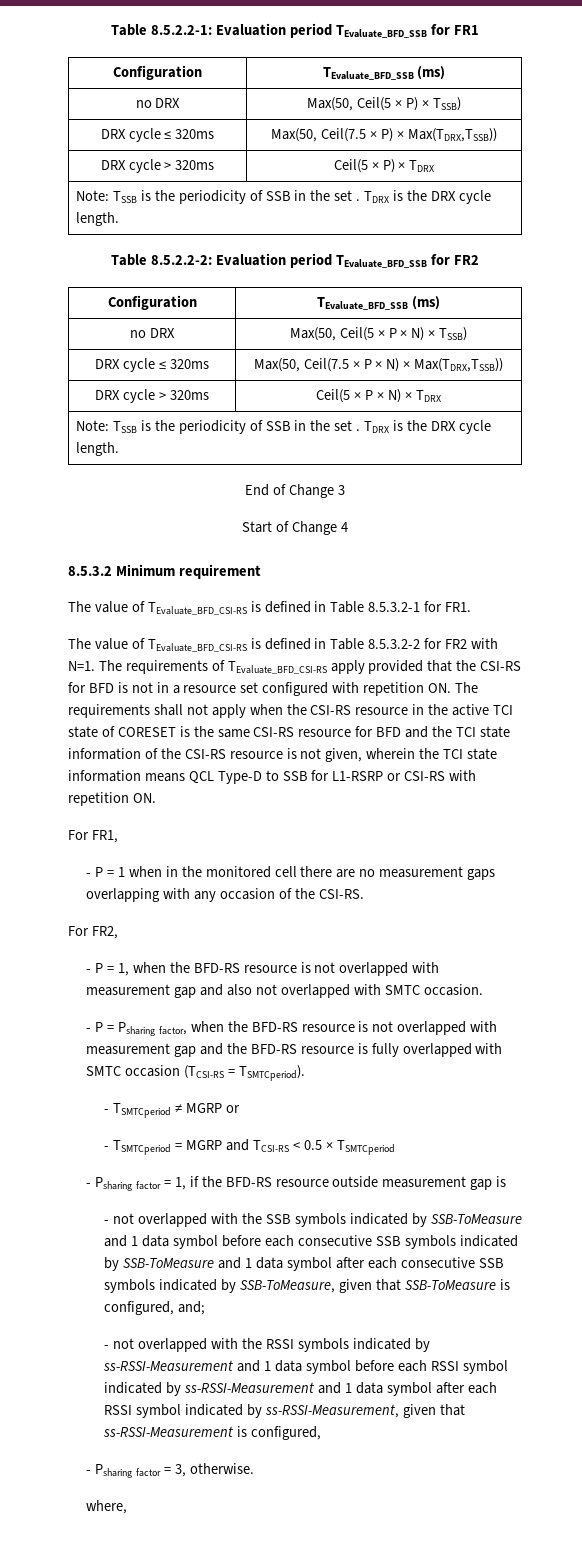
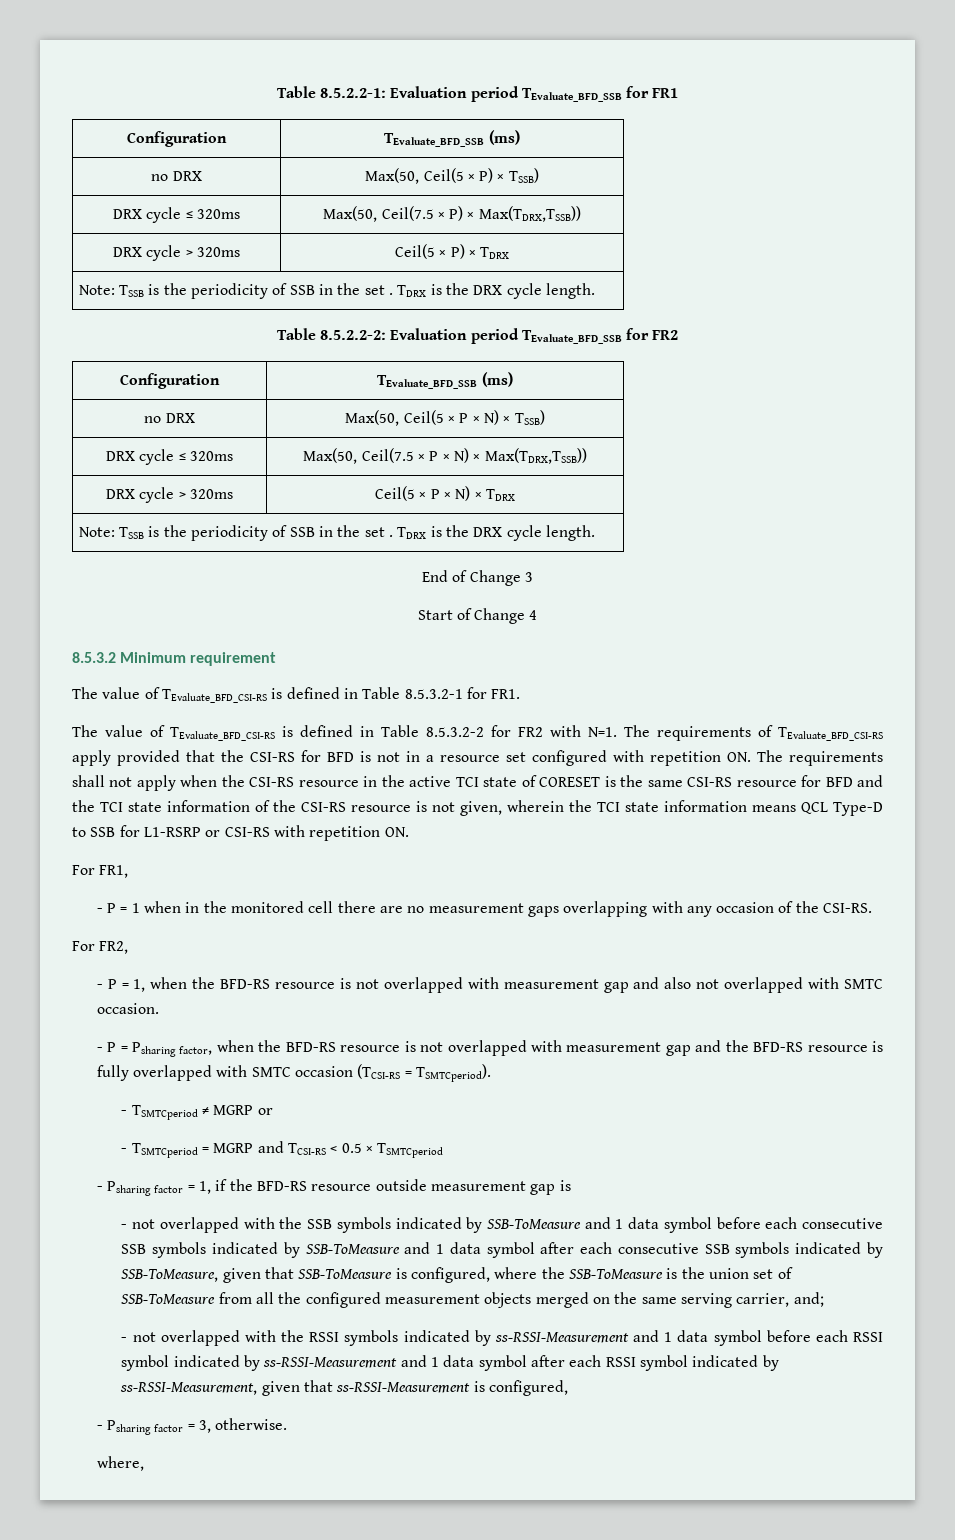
- - not overlapped with the SSB symbols indicated by SSB-ToMeasure and 1 data symbol before each consecutive SSB symbols indicated by SSB-ToMeasure and 1 data symbol after each consecutive SSB symbols indicated by SSB-ToMeasure, given that SSB-ToMeasure is configured, and;
+ - not overlapped with the SSB symbols indicated by SSB-ToMeasure and 1 data symbol before each consecutive SSB symbols indicated by SSB-ToMeasure and 1 data symbol after each consecutive SSB symbols indicated by SSB-ToMeasure, given that SSB-ToMeasure is configured, where the SSB-ToMeasure is the union set of SSB-ToMeasure from all the configured measurement objects merged on the same serving carrier, and;

